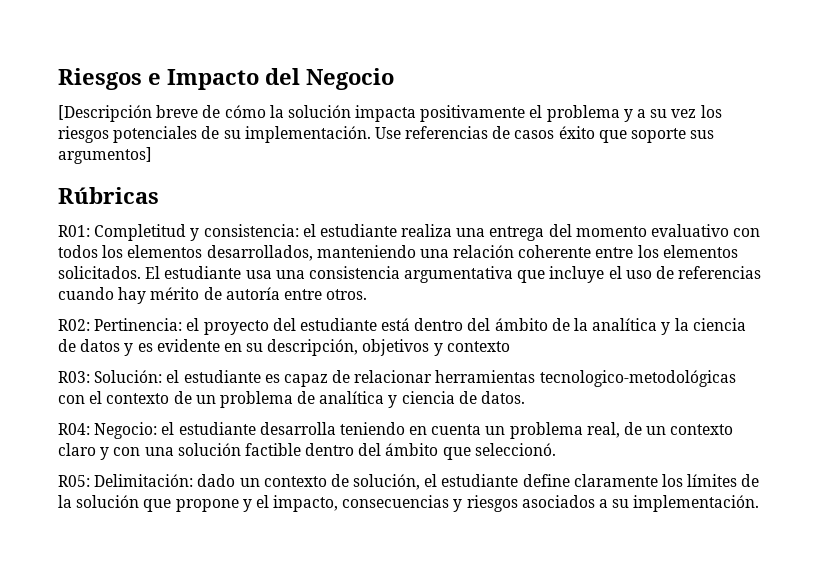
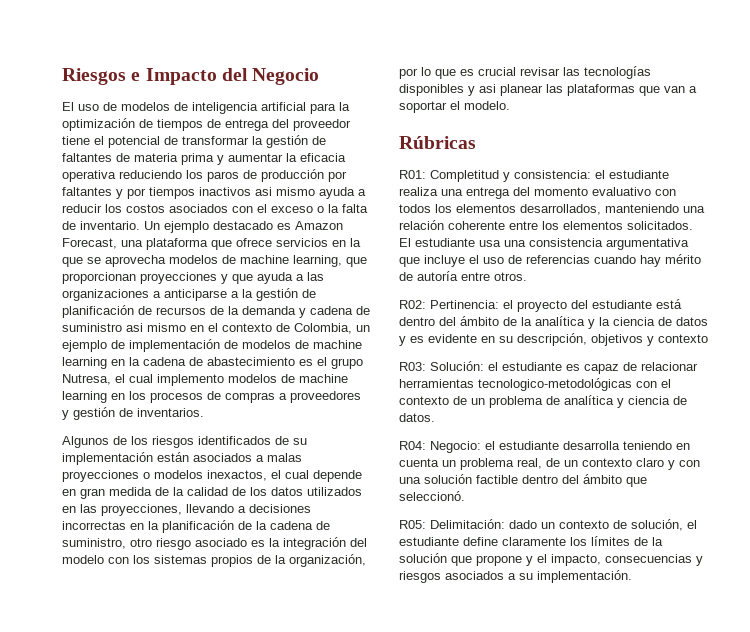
- [Descripción breve de cómo la solución impacta positivamente el problema y a su vez los riesgos potenciales de su implementación. Use referencias de casos éxito que soporte sus argumentos]
+ El uso de modelos de inteligencia artificial para la optimización de tiempos de entrega del proveedor tiene el potencial de transformar la gestión de faltantes de materia prima y aumentar la eficacia operativa reduciendo los paros de producción por faltantes y por tiempos inactivos asi mismo ayuda a reducir los costos asociados con el exceso o la falta de inventario. Un ejemplo destacado es Amazon Forecast, una plataforma que ofrece servicios en la que se aprovecha modelos de machine learning, que proporcionan proyecciones y que ayuda a las organizaciones a anticiparse a la gestión de planificación de recursos de la demanda y cadena de suministro asi mismo en el contexto de Colombia, un ejemplo de implementación de modelos de machine learning en la cadena de abastecimiento es el grupo Nutresa, el cual implemento modelos de machine learning en los procesos de compras a proveedores y gestión de inventarios.
+ Algunos de los riesgos identificados de su implementación están asociados a malas proyecciones o modelos inexactos, el cual depende en gran medida de la calidad de los datos utilizados en las proyecciones, llevando a decisiones incorrectas en la planificación de la cadena de suministro, otro riesgo asociado es la integración del modelo con los sistemas propios de la organización, por lo que es crucial revisar las tecnologías disponibles y asi planear las plataformas que van a soportar el modelo.

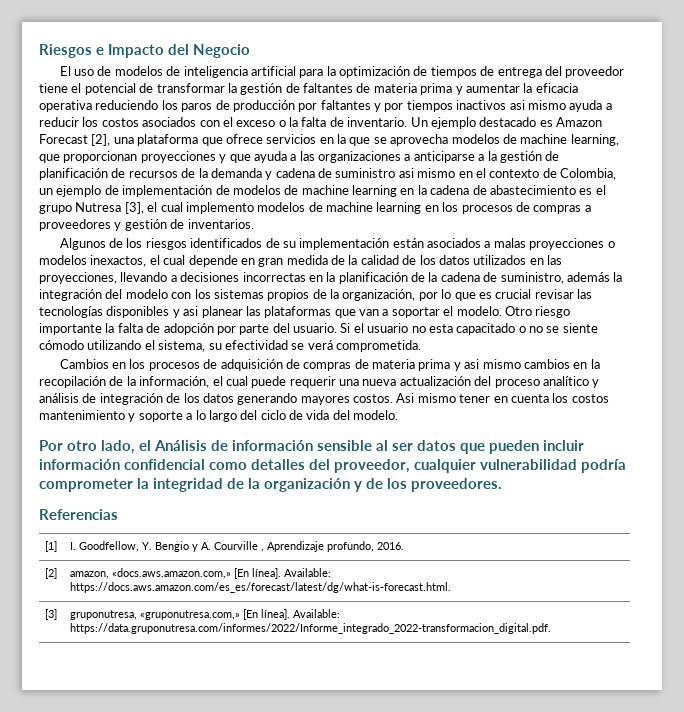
- Un ejemplo destacado es Amazon Forecast, una plataforma que ofrece servicios en la que se aprovecha modelos de machine learning, que proporcionan proyecciones y que ayuda a las organizaciones a anticiparse a la gestión de planificación de recursos de la demanda y cadena de suministro asi mismo en el contexto de Colombia, un ejemplo de implementación de modelos de machine learning en la cadena de abastecimiento es el grupo Nutresa, el cual implemento modelos de machine learning en los procesos de compras a proveedores y gestión de inventarios.
+ Un ejemplo destacado es Amazon Forecast [2], una plataforma que ofrece servicios en la que se aprovecha modelos de machine learning, que proporcionan proyecciones y que ayuda a las organizaciones a anticiparse a la gestión de planificación de recursos de la demanda y cadena de suministro asi mismo en el contexto de Colombia, un ejemplo de implementación de modelos de machine learning en la cadena de abastecimiento es el grupo Nutresa [3], el cual implemento modelos de machine learning en los procesos de compras a proveedores y gestión de inventarios.
- Algunos de los riesgos identificados de su implementación están asociados a malas proyecciones o modelos inexactos, el cual depende en gran medida de la calidad de los datos utilizados en las proyecciones, llevando a decisiones incorrectas en la planificación de la cadena de suministro, otro riesgo asociado es la integración del modelo con los sistemas propios de la organización, por lo que es crucial revisar las tecnologías disponibles y asi planear las plataformas que van a soportar el modelo.
- Rúbricas
- R01: Completitud y consistencia: el estudiante realiza una entrega del momento evaluativo con todos los elementos desarrollados, manteniendo una relación coherente entre los elementos solicitados. El estudiante usa una consistencia argumentativa que incluye el uso de referencias cuando hay mérito de autoría entre otros.
- R02: Pertinencia: el proyecto del estudiante está dentro del ámbito de la analítica y la ciencia de datos y es evidente en su descripción, objetivos y contexto
- R03: Solución: el estudiante es capaz de relacionar herramientas tecnologico-metodológicas con el contexto de un problema de analítica y ciencia de datos.
- R04: Negocio: el estudiante desarrolla teniendo en cuenta un problema real, de un contexto claro y con una solución factible dentro del ámbito que seleccionó.
- R05: Delimitación: dado un contexto de solución, el estudiante define claramente los límites de la solución que propone y el impacto, consecuencias y riesgos asociados a su implementación.
+ Algunos de los riesgos identificados de su implementación están asociados a malas proyecciones o modelos inexactos, el cual depende en gran medida de la calidad de los datos utilizados en las proyecciones, llevando a decisiones incorrectas en la planificación de la cadena de suministro, además la integración del modelo con los sistemas propios de la organización, por lo que es crucial revisar las tecnologías disponibles y asi planear las plataformas que van a soportar el modelo. Otro riesgo importante la falta de adopción por parte del usuario. Si el usuario no esta capacitado o no se siente cómodo utilizando el sistema, su efectividad se verá comprometida.
+ Cambios en los procesos de adquisición de compras de materia prima y asi mismo cambios en la recopilación de la información, el cual puede requerir una nueva actualización del proceso analítico y análisis de integración de los datos generando mayores costos. Asi mismo tener en cuenta los costos mantenimiento y soporte a lo largo del ciclo de vida del modelo.
+ Por otro lado, el Análisis de información sensible al ser datos que pueden incluir información confidencial como detalles del proveedor, cualquier vulnerabilidad podría comprometer la integridad de la organización y de los proveedores.
+ Referencias
+ [1] | I. Goodfellow, Y. Bengio y A. Courville , Aprendizaje profundo, 2016.
+ [2] | amazon, «docs.aws.amazon.com,» [En línea]. Available: https://docs.aws.amazon.com/es_es/forecast/latest/dg/what-is-forecast.html.
+ [3] | gruponutresa, «gruponutresa.com,» [En línea]. Available: https://data.gruponutresa.com/informes/2022/Informe_integrado_2022-transformacion_digital.pdf.

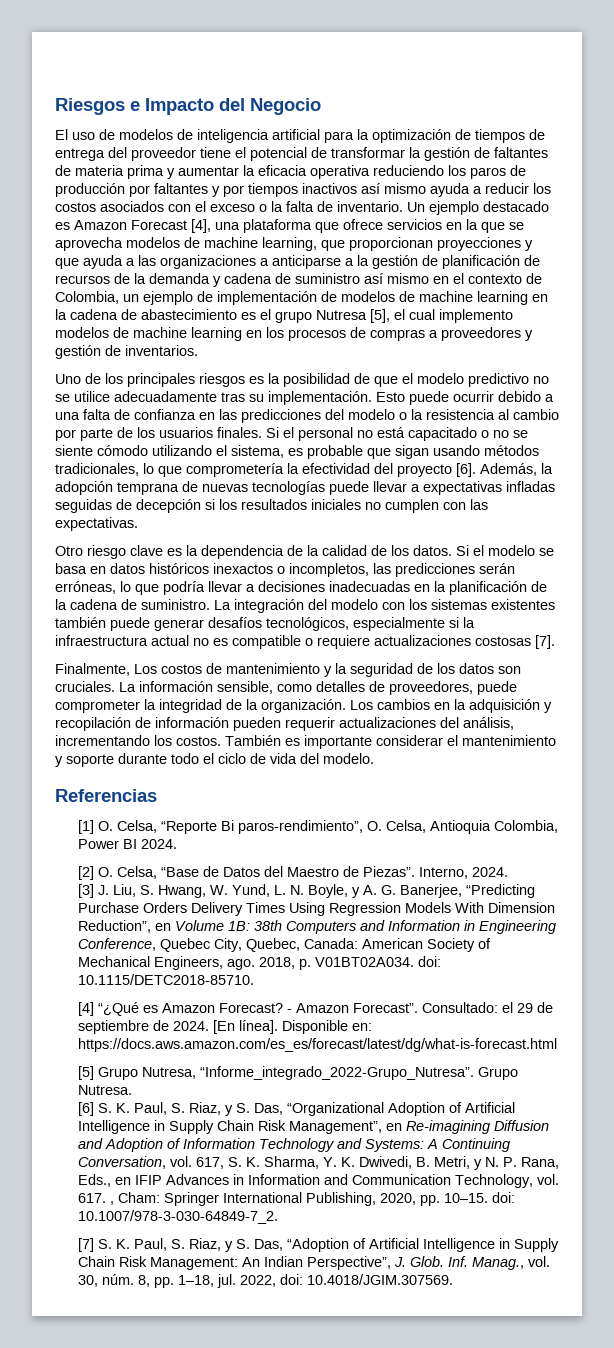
- El uso de modelos de inteligencia artificial para la optimización de tiempos de entrega del proveedor tiene el potencial de transformar la gestión de faltantes de materia prima y aumentar la eficacia operativa reduciendo los paros de producción por faltantes y por tiempos inactivos asi mismo ayuda a reducir los costos asociados con el exceso o la falta de inventario.
+ El uso de modelos de inteligencia artificial para la optimización de tiempos de entrega del proveedor tiene el potencial de transformar la gestión de faltantes de materia prima y aumentar la eficacia operativa reduciendo los paros de producción por faltantes y por tiempos inactivos así mismo ayuda a reducir los costos asociados con el exceso o la falta de inventario.
- Un ejemplo destacado es Amazon Forecast [2], una plataforma que ofrece servicios en la que se aprovecha modelos de machine learning, que proporcionan proyecciones y que ayuda a las organizaciones a anticiparse a la gestión de planificación de recursos de la demanda y cadena de suministro asi mismo en el contexto de Colombia, un ejemplo de implementación de modelos de machine learning en la cadena de abastecimiento es el grupo Nutresa [3], el cual implemento modelos de machine learning en los procesos de compras a proveedores y gestión de inventarios.
+ Un ejemplo destacado es Amazon Forecast [4], una plataforma que ofrece servicios en la que se aprovecha modelos de machine learning, que proporcionan proyecciones y que ayuda a las organizaciones a anticiparse a la gestión de planificación de recursos de la demanda y cadena de suministro así mismo en el contexto de Colombia, un ejemplo de implementación de modelos de machine learning en la cadena de abastecimiento es el grupo Nutresa [5], el cual implemento modelos de machine learning en los procesos de compras a proveedores y gestión de inventarios.
- Algunos de los riesgos identificados de su implementación están asociados a malas proyecciones o modelos inexactos, el cual depende en gran medida de la calidad de los datos utilizados en las proyecciones, llevando a decisiones incorrectas en la planificación de la cadena de suministro, además la integración del modelo con los sistemas propios de la organización, por lo que es crucial revisar las tecnologías disponibles y asi planear las plataformas que van a soportar el modelo. Otro riesgo importante la falta de adopción por parte del usuario. Si el usuario no esta capacitado o no se siente cómodo utilizando el sistema, su efectividad se verá comprometida.
- Cambios en los procesos de adquisición de compras de materia prima y asi mismo cambios en la recopilación de la información, el cual puede requerir una nueva actualización del proceso analítico y análisis de integración de los datos generando mayores costos. Asi mismo tener en cuenta los costos mantenimiento y soporte a lo largo del ciclo de vida del modelo.
+ Uno de los principales riesgos es la posibilidad de que el modelo predictivo no se utilice adecuadamente tras su implementación. Esto puede ocurrir debido a una falta de confianza en las predicciones del modelo o la resistencia al cambio por parte de los usuarios finales. Si el personal no está capacitado o no se siente cómodo utilizando el sistema, es probable que sigan usando métodos tradicionales, lo que comprometería la efectividad del proyecto [6]. Además, la adopción temprana de nuevas tecnologías puede llevar a expectativas infladas seguidas de decepción si los resultados iniciales no cumplen con las expectativas.
+ Otro riesgo clave es la dependencia de la calidad de los datos. Si el modelo se basa en datos históricos inexactos o incompletos, las predicciones serán erróneas, lo que podría llevar a decisiones inadecuadas en la planificación de la cadena de suministro. La integración del modelo con los sistemas existentes también puede generar desafíos tecnológicos, especialmente si la infraestructura actual no es compatible o requiere actualizaciones costosas [7].
+ Finalmente, Los costos de mantenimiento y la seguridad de los datos son cruciales. La información sensible, como detalles de proveedores, puede comprometer la integridad de la organización. Los cambios en la adquisición y recopilación de información pueden requerir actualizaciones del análisis, incrementando los costos. También es importante considerar el mantenimiento y soporte durante todo el ciclo de vida del modelo.
- Por otro lado, el Análisis de información sensible al ser datos que pueden incluir información confidencial como detalles del proveedor, cualquier vulnerabilidad podría comprometer la integridad de la organización y de los proveedores.
  Referencias
- [1] | I. Goodfellow, Y. Bengio y A. Courville , Aprendizaje profundo, 2016.
- [2] | amazon, «docs.aws.amazon.com,» [En línea]. Available: https://docs.aws.amazon.com/es_es/forecast/latest/dg/what-is-forecast.html.
- [3] | gruponutresa, «gruponutresa.com,» [En línea]. Available: https://data.gruponutresa.com/informes/2022/Informe_integrado_2022-transformacion_digital.pdf.
+ [1] O. Celsa, “Reporte Bi paros-rendimiento”, O. Celsa, Antioquia Colombia, Power BI 2024.
+ [2] O. Celsa, “Base de Datos del Maestro de Piezas”. Interno, 2024.
+ [3] J. Liu, S. Hwang, W. Yund, L. N. Boyle, y A. G. Banerjee, “Predicting Purchase Orders Delivery Times Using Regression Models With Dimension Reduction”, en Volume 1B: 38th Computers and Information in Engineering Conference, Quebec City, Quebec, Canada: American Society of Mechanical Engineers, ago. 2018, p. V01BT02A034. doi: 10.1115/DETC2018-85710.
+ [4] “¿Qué es Amazon Forecast? - Amazon Forecast”. Consultado: el 29 de septiembre de 2024. [En línea]. Disponible en: https://docs.aws.amazon.com/es_es/forecast/latest/dg/what-is-forecast.html
+ [5] Grupo Nutresa, “Informe_integrado_2022-Grupo_Nutresa”. Grupo Nutresa.
+ [6] S. K. Paul, S. Riaz, y S. Das, “Organizational Adoption of Artificial Intelligence in Supply Chain Risk Management”, en Re-imagining Diffusion and Adoption of Information Technology and Systems: A Continuing Conversation, vol. 617, S. K. Sharma, Y. K. Dwivedi, B. Metri, y N. P. Rana, Eds., en IFIP Advances in Information and Communication Technology, vol. 617. , Cham: Springer International Publishing, 2020, pp. 10–15. doi: 10.1007/978-3-030-64849-7_2.
+ [7] S. K. Paul, S. Riaz, y S. Das, “Adoption of Artificial Intelligence in Supply Chain Risk Management: An Indian Perspective”, J. Glob. Inf. Manag., vol. 30, núm. 8, pp. 1–18, jul. 2022, doi: 10.4018/JGIM.307569.

